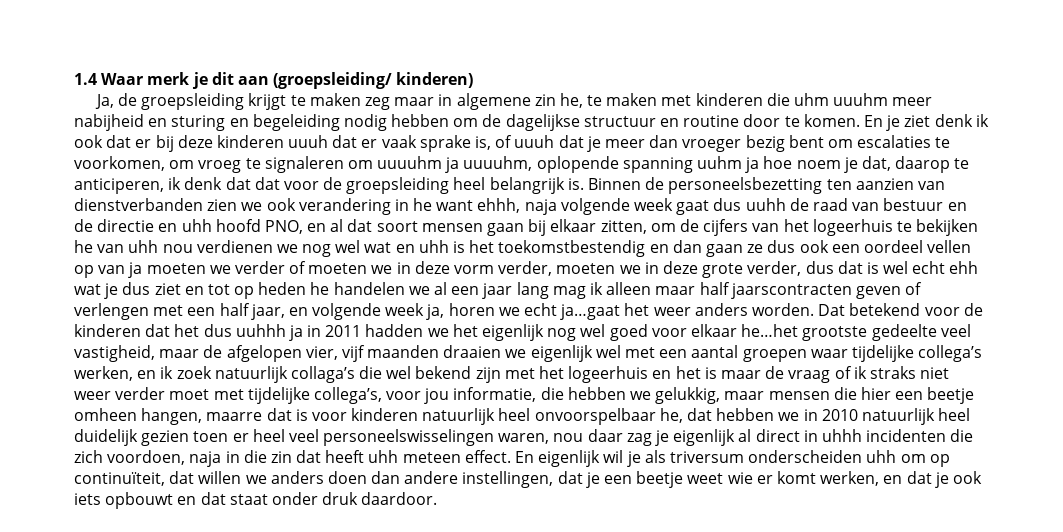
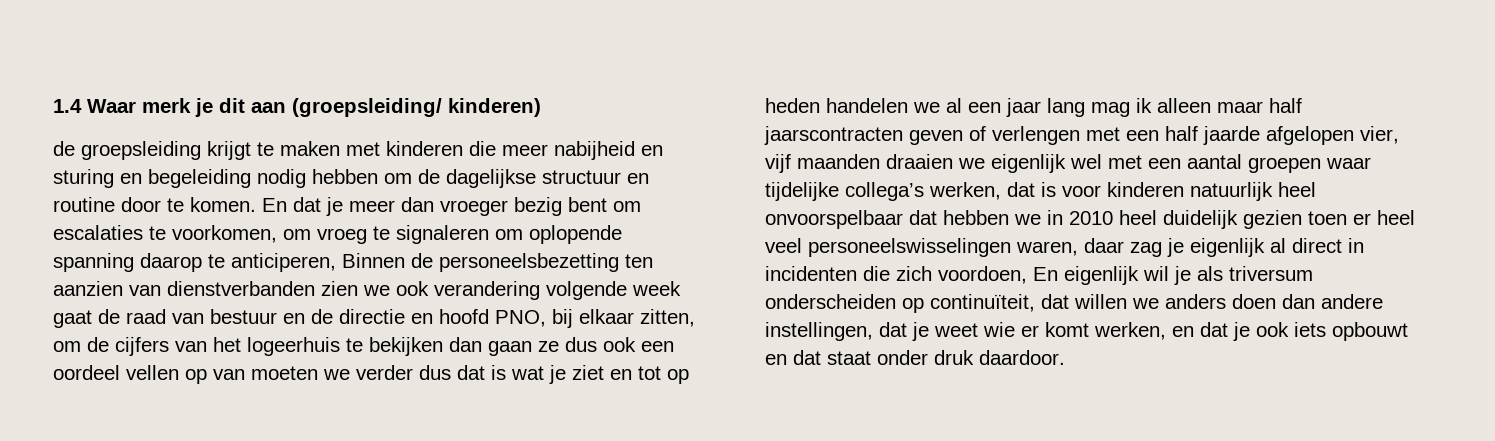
- Ja, de groepsleiding krijgt te maken zeg maar in algemene zin he, te maken met kinderen die uhm uuuhm meer nabijheid en sturing en begeleiding nodig hebben om de dagelijkse structuur en routine door te komen.
+ de groepsleiding krijgt te maken met kinderen die meer nabijheid en sturing en begeleiding nodig hebben om de dagelijkse structuur en routine door te komen.
- En je ziet denk ik ook dat er bij deze kinderen uuuh dat er vaak sprake is, of uuuh dat je meer dan vroeger bezig bent om escalaties te voorkomen, om vroeg te signaleren om uuuuhm ja uuuuhm, oplopende spanning uuhm ja hoe noem je dat, daarop te anticiperen, ik denk dat dat voor de groepsleiding heel belangrijk is. Binnen de personeelsbezetting ten aanzien van dienstverbanden zien we ook verandering in he want ehhh, naja volgende week gaat dus uuhh de raad van bestuur en de directie en uhh hoofd PNO, en al dat soort mensen gaan bij elkaar zitten, om de cijfers van het logeerhuis te bekijken he van uhh nou verdienen we nog wel wat en uhh is het toekomstbestendig en dan gaan ze dus ook een oordeel vellen op van ja moeten we verder of moeten we in deze vorm verder, moeten we in deze grote verder, dus dat is wel echt ehh wat je dus ziet en tot op heden he handelen we al een jaar lang mag ik alleen maar half jaarscontracten geven of verlengen met een half jaar, en volgende week ja, horen we echt ja…gaat het weer anders worden. Dat betekend voor de kinderen dat het dus uuhhh ja in 2011 hadden we het eigenlijk nog wel goed voor elkaar he…het grootste gedeelte veel vastigheid, maar de afgelopen vier, vijf maanden draaien we eigenlijk wel met een aantal groepen waar tijdelijke collega’s werken, en ik zoek natuurlijk collaga’s die wel bekend zijn met het logeerhuis en het is maar de vraag of ik straks niet weer verder moet met tijdelijke collega’s, voor jou informatie, die hebben we gelukkig, maar mensen die hier een beetje omheen hangen, maarre dat is voor kinderen natuurlijk heel onvoorspelbaar he, dat hebben we in 2010 natuurlijk heel duidelijk gezien toen er heel veel personeelswisselingen waren, nou daar zag je eigenlijk al direct in uhhh incidenten die zich voordoen, naja in die zin dat heeft uhh meteen effect. En eigenlijk wil je als triversum onderscheiden uhh om op continuïteit, dat willen we anders doen dan andere instellingen, dat je een beetje weet wie er komt werken, en dat je ook iets opbouwt en dat staat onder druk daardoor.
+ En dat je meer dan vroeger bezig bent om escalaties te voorkomen, om vroeg te signaleren om oplopende spanning daarop te anticiperen, Binnen de personeelsbezetting ten aanzien van dienstverbanden zien we ook verandering volgende week gaat de raad van bestuur en de directie en hoofd PNO, bij elkaar zitten, om de cijfers van het logeerhuis te bekijken dan gaan ze dus ook een oordeel vellen op van moeten we verder dus dat is wat je ziet en tot op heden handelen we al een jaar lang mag ik alleen maar half jaarscontracten geven of verlengen met een half jaarde afgelopen vier, vijf maanden draaien we eigenlijk wel met een aantal groepen waar tijdelijke collega’s werken, dat is voor kinderen natuurlijk heel onvoorspelbaar dat hebben we in 2010 heel duidelijk gezien toen er heel veel personeelswisselingen waren, daar zag je eigenlijk al direct in incidenten die zich voordoen, En eigenlijk wil je als triversum onderscheiden op continuïteit, dat willen we anders doen dan andere instellingen, dat je weet wie er komt werken, en dat je ook iets opbouwt en dat staat onder druk daardoor.

